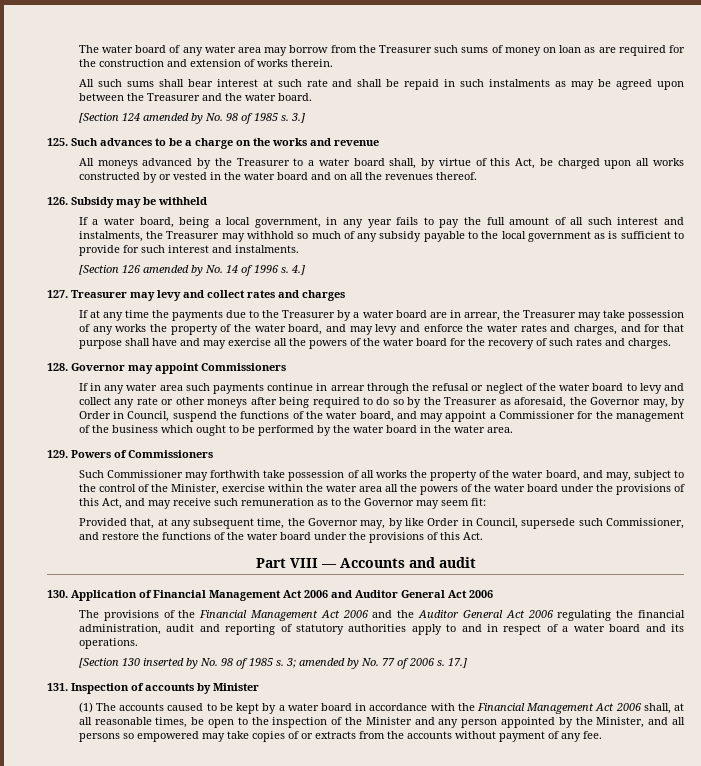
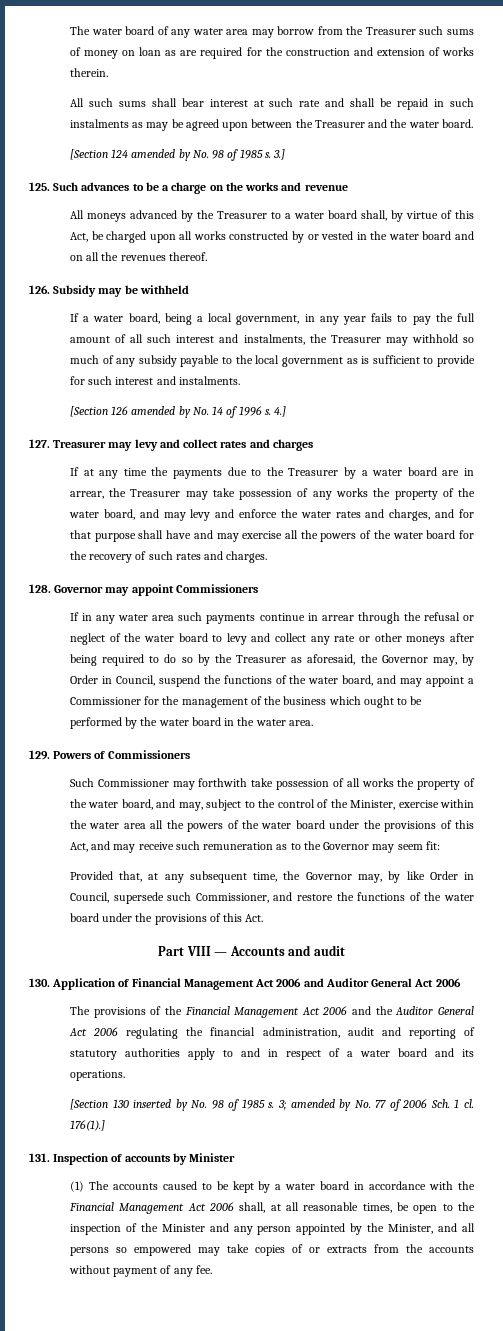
- 3; amended by No. 77 of 2006 s. 17.]
+ 3; amended by No. 77 of 2006 Sch. 1 cl. 176(1).]

